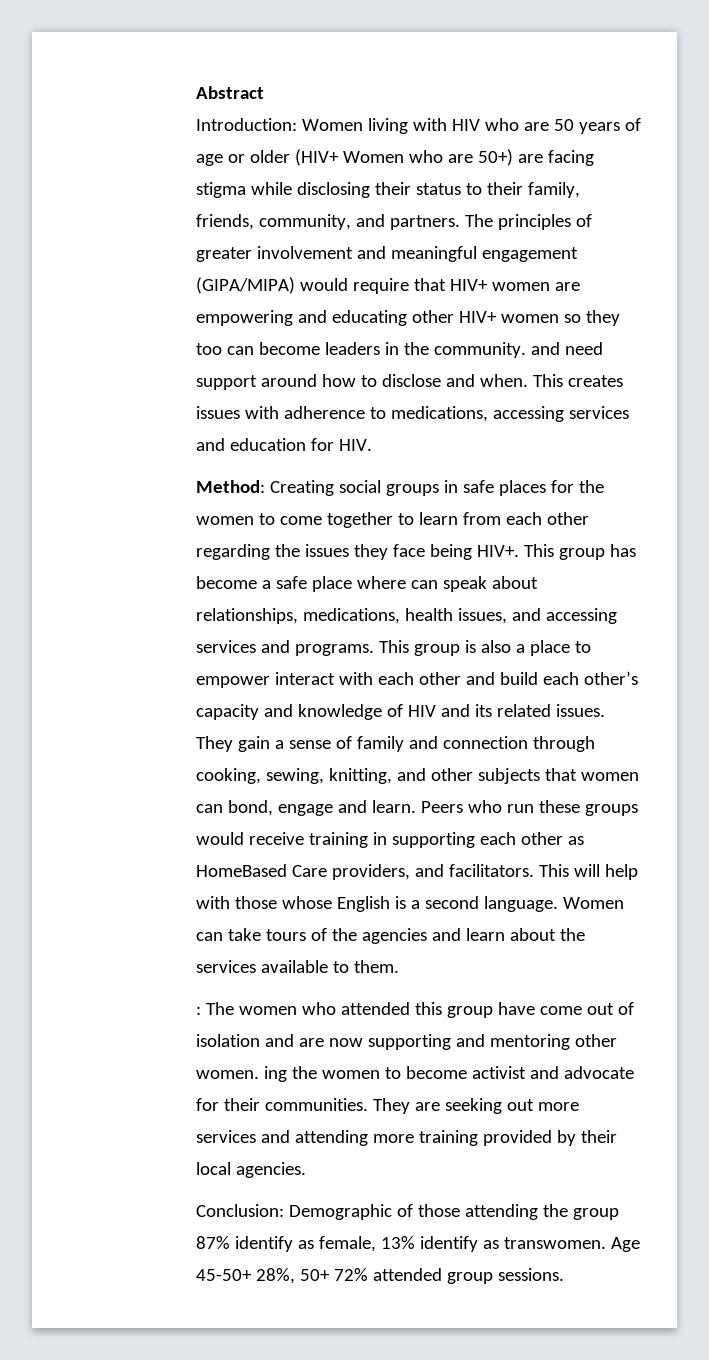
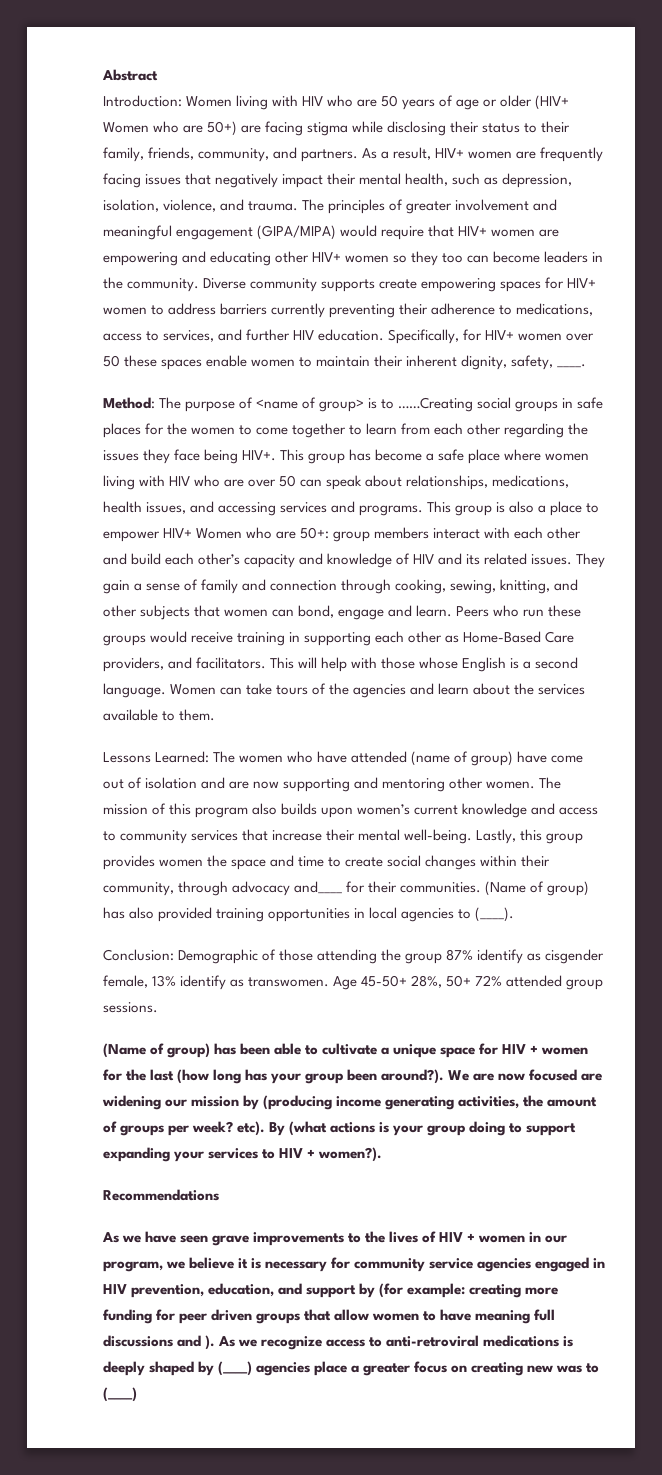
+ As a result, HIV+ women are frequently facing issues that negatively impact their mental health, such as depression, isolation, violence, and trauma.
- The principles of greater involvement and meaningful engagement (GIPA/MIPA) would require that HIV+ women are empowering and educating other HIV+ women so they too can become leaders in the community. and need support around how to disclose and when. This creates issues with adherence to medications, accessing services and education for HIV.
- Method: Creating social groups in safe places for the women to come together to learn from each other regarding the issues they face being HIV+.
+ The principles of greater involvement and meaningful engagement (GIPA/MIPA) would require that HIV+ women are empowering and educating other HIV+ women so they too can become leaders in the community. Diverse community supports create empowering spaces for HIV+ women to address barriers currently preventing their adherence to medications, access to services, and further HIV education. Specifically, for HIV+ women over 50 these spaces enable women to maintain their inherent dignity, safety, ____.
+ Method: The purpose of <name of group> is to ……Creating social groups in safe places for the women to come together to learn from each other regarding the issues they face being HIV+.
- This group has become a safe place where can speak about relationships, medications, health issues, and accessing services and programs.
+ This group has become a safe place where women living with HIV who are over 50 can speak about relationships, medications, health issues, and accessing services and programs.
- This group is also a place to empower interact with each other and build each other’s capacity and knowledge of HIV and its related issues.
+ This group is also a place to empower HIV+ Women who are 50+: group members interact with each other and build each other’s capacity and knowledge of HIV and its related issues.
- Peers who run these groups would receive training in supporting each other as HomeBased Care providers, and facilitators.
+ Peers who run these groups would receive training in supporting each other as Home-Based Care providers, and facilitators.
- : The women who attended this group have come out of isolation and are now supporting and mentoring other women. ing the women to become activist and advocate for their communities. They are seeking out more services and attending more training provided by their local agencies.
+ Lessons Learned: The women who have attended (name of group) have come out of isolation and are now supporting and mentoring other women. The mission of this program also builds upon women’s current knowledge and access to community services that increase their mental well-being. Lastly, this group provides women the space and time to create social changes within their community, through advocacy and____ for their communities. (Name of group) has also provided training opportunities in local agencies to (____).
- Conclusion: Demographic of those attending the group 87% identify as female, 13% identify as transwomen.
+ Conclusion: Demographic of those attending the group 87% identify as cisgender female, 13% identify as transwomen.
+ (Name of group) has been able to cultivate a unique space for HIV + women for the last (how long has your group been around?). We are now focused are widening our mission by (producing income generating activities, the amount of groups per week? etc). By (what actions is your group doing to support expanding your services to HIV + women?).
+ Recommendations
+ As we have seen grave improvements to the lives of HIV + women in our program, we believe it is necessary for community service agencies engaged in HIV prevention, education, and support by (for example: creating more funding for peer driven groups that allow women to have meaning full discussions and ). As we recognize access to anti-retroviral medications is deeply shaped by (____) agencies place a greater focus on creating new was to (____)

